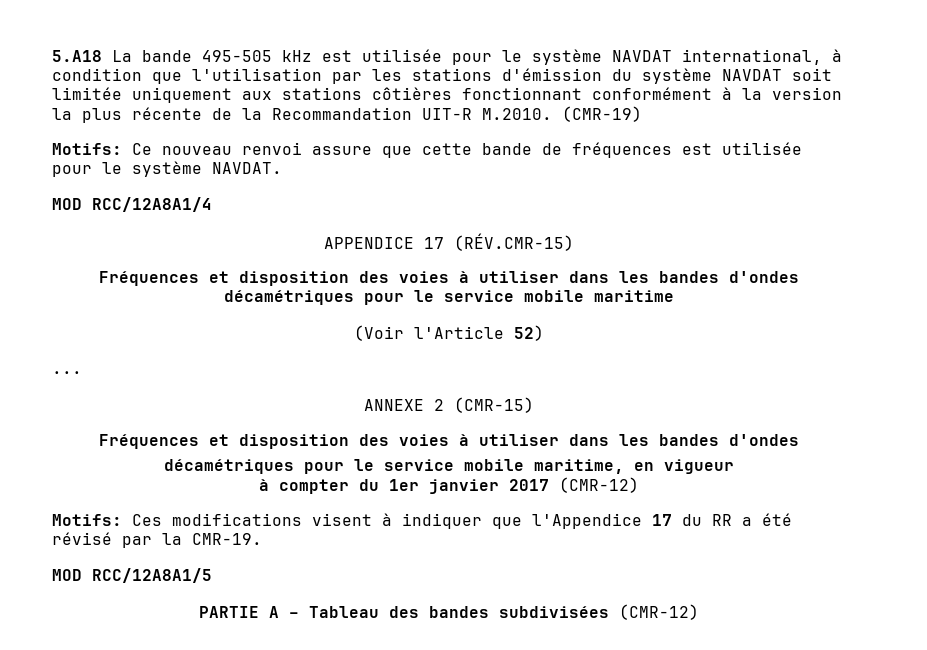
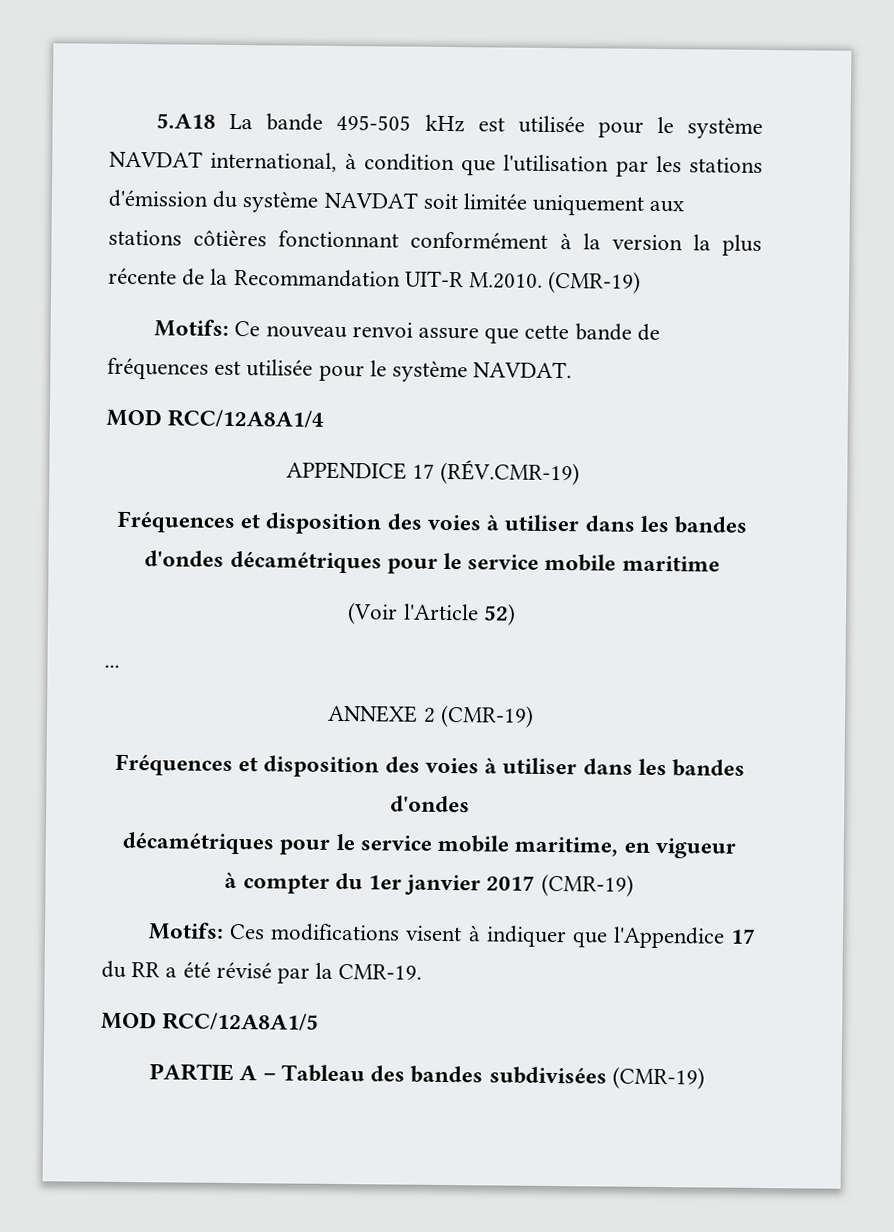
- APPENDICE 17 (RÉV.CMR-15)
+ APPENDICE 17 (RÉV.CMR-19)
- ANNEXE 2 (CMR-15)
+ ANNEXE 2 (CMR-19)
- à compter du 1er janvier 2017 (CMR-12)
+ à compter du 1er janvier 2017 (CMR-19)
- PARTIE A – Tableau des bandes subdivisées (CMR-12)
+ PARTIE A – Tableau des bandes subdivisées (CMR-19)

